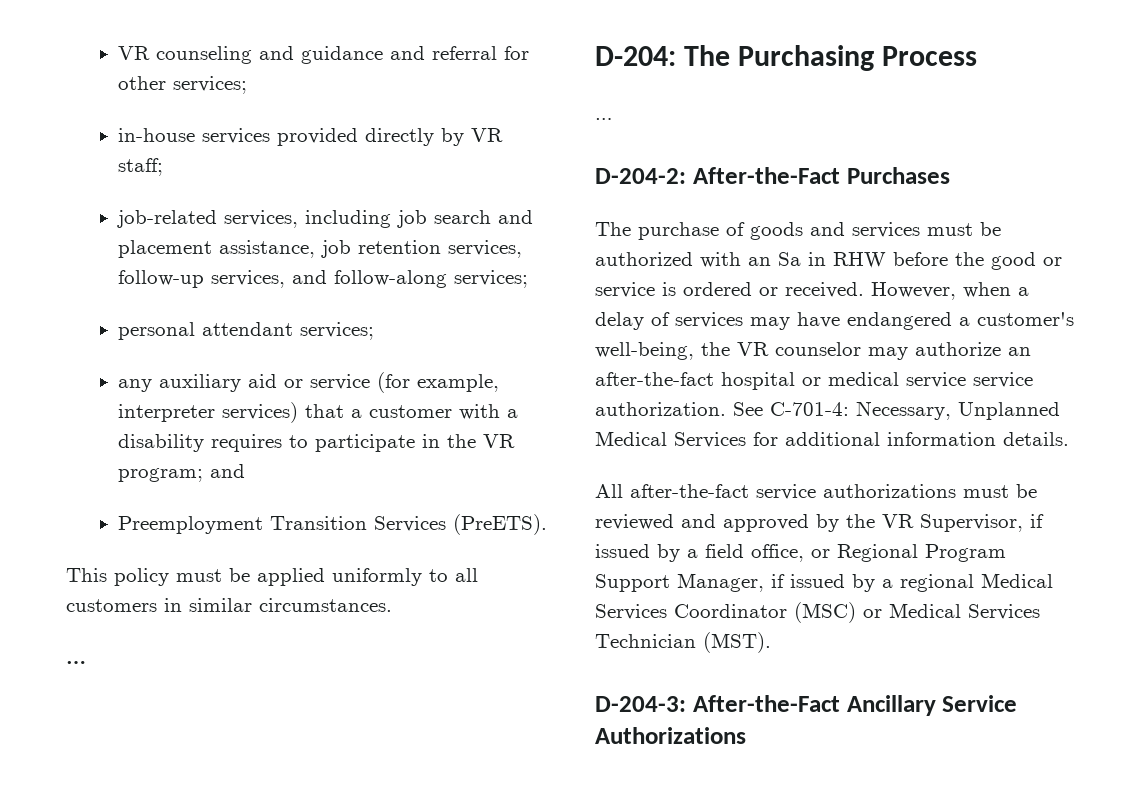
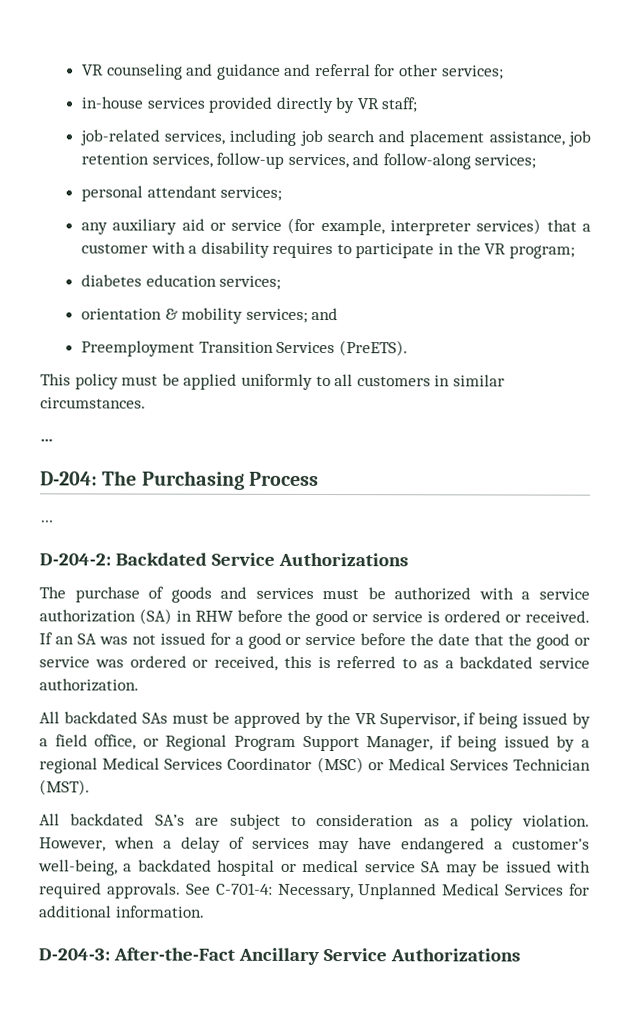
- any auxiliary aid or service (for example, interpreter services) that a customer with a disability requires to participate in the VR program; and
+ any auxiliary aid or service (for example, interpreter services) that a customer with a disability requires to participate in the VR program;
+ diabetes education services;
+ orientation & mobility services; and
- D-204-2: After-the-Fact Purchases
+ D-204-2: Backdated Service Authorizations
- The purchase of goods and services must be authorized with an Sa in RHW before the good or service is ordered or received.
+ The purchase of goods and services must be authorized with a service authorization (SA) in RHW before the good or service is ordered or received.
- However, when a delay of services may have endangered a customer's well-being, the VR counselor may authorize an after-the-fact hospital or medical service service authorization. See C-701-4: Necessary, Unplanned Medical Services for additional information details.
- All after-the-fact service authorizations must be reviewed and approved by the VR Supervisor, if issued by a field office, or Regional Program Support Manager, if issued by a regional Medical Services Coordinator (MSC) or Medical Services Technician (MST).
+ If an SA was not issued for a good or service before the date that the good or service was ordered or received, this is referred to as a backdated service authorization.
+ All backdated SAs must be approved by the VR Supervisor, if being issued by a field office, or Regional Program Support Manager, if being issued by a regional Medical Services Coordinator (MSC) or Medical Services Technician (MST).
+ All backdated SA’s are subject to consideration as a policy violation. However, when a delay of services may have endangered a customer's well-being, a backdated hospital or medical service SA may be issued with required approvals. See C-701-4: Necessary, Unplanned Medical Services for additional information.

